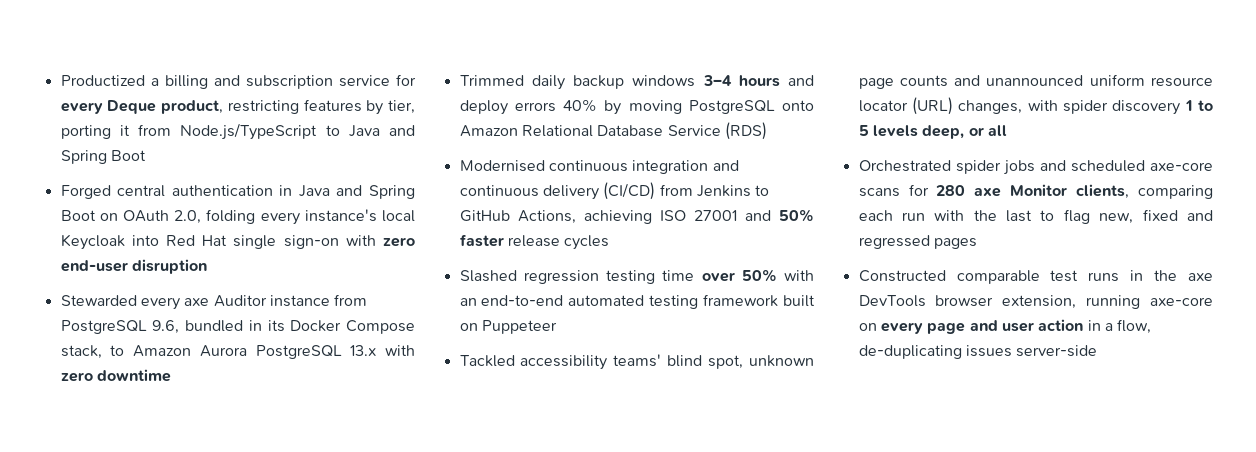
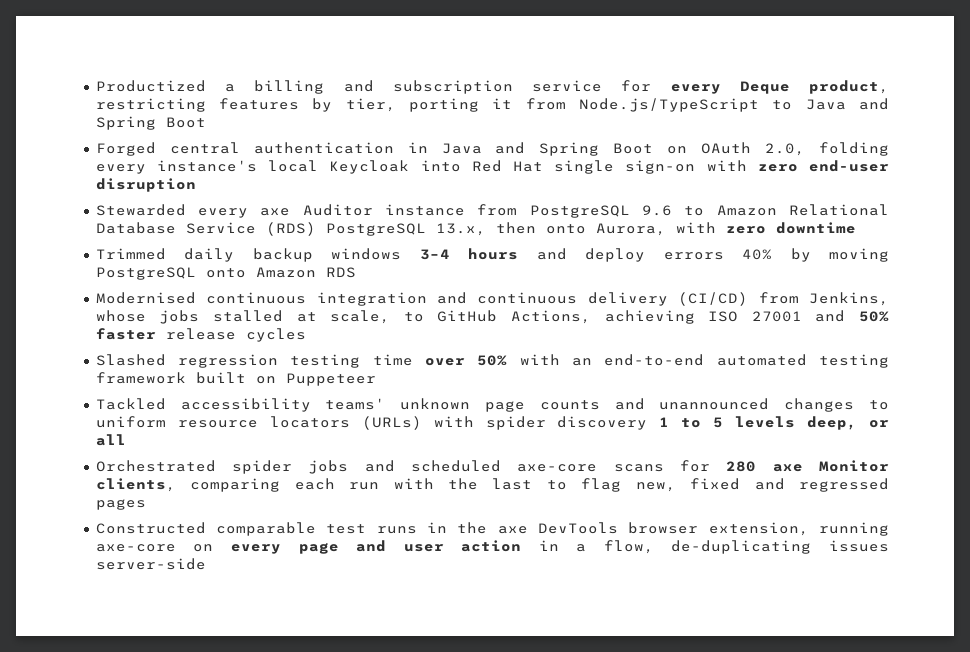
- Stewarded every axe Auditor instance from PostgreSQL 9.6, bundled in its Docker Compose stack, to Amazon Aurora PostgreSQL 13.x with zero downtime
+ Stewarded every axe Auditor instance from PostgreSQL 9.6 to Amazon Relational Database Service (RDS) PostgreSQL 13.x, then onto Aurora, with zero downtime
- Trimmed daily backup windows 3–4 hours and deploy errors 40% by moving PostgreSQL onto Amazon Relational Database Service (RDS)
+ Trimmed daily backup windows 3–4 hours and deploy errors 40% by moving PostgreSQL onto Amazon RDS
- Modernised continuous integration and continuous delivery (CI/CD) from Jenkins to GitHub Actions, achieving ISO 27001 and 50% faster release cycles
+ Modernised continuous integration and continuous delivery (CI/CD) from Jenkins, whose jobs stalled at scale, to GitHub Actions, achieving ISO 27001 and 50% faster release cycles
- Tackled accessibility teams' blind spot, unknown page counts and unannounced uniform resource locator (URL) changes, with spider discovery 1 to 5 levels deep, or all
+ Tackled accessibility teams' unknown page counts and unannounced changes to uniform resource locators (URLs) with spider discovery 1 to 5 levels deep, or all

